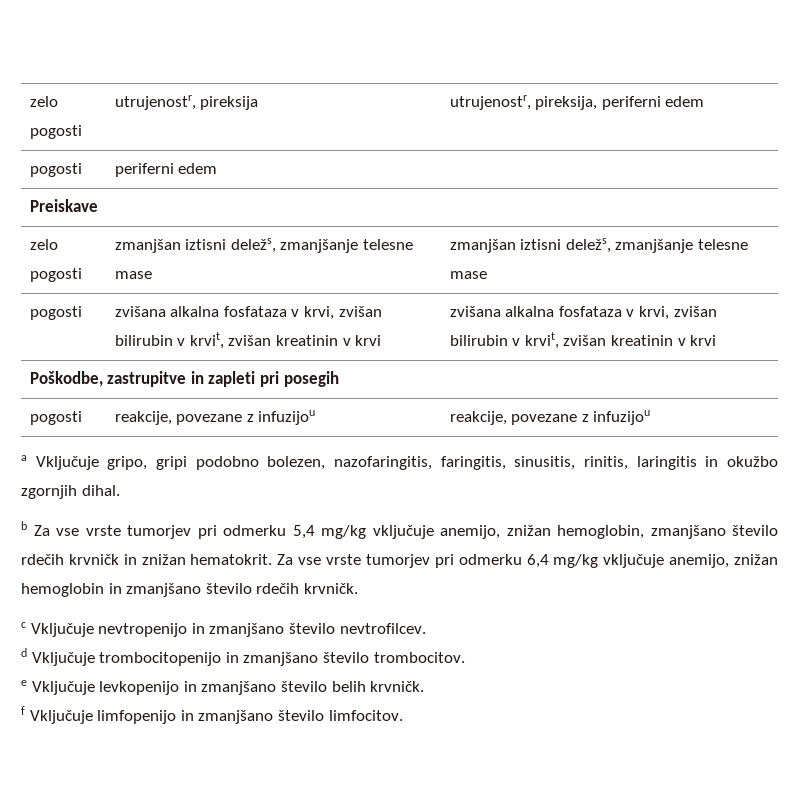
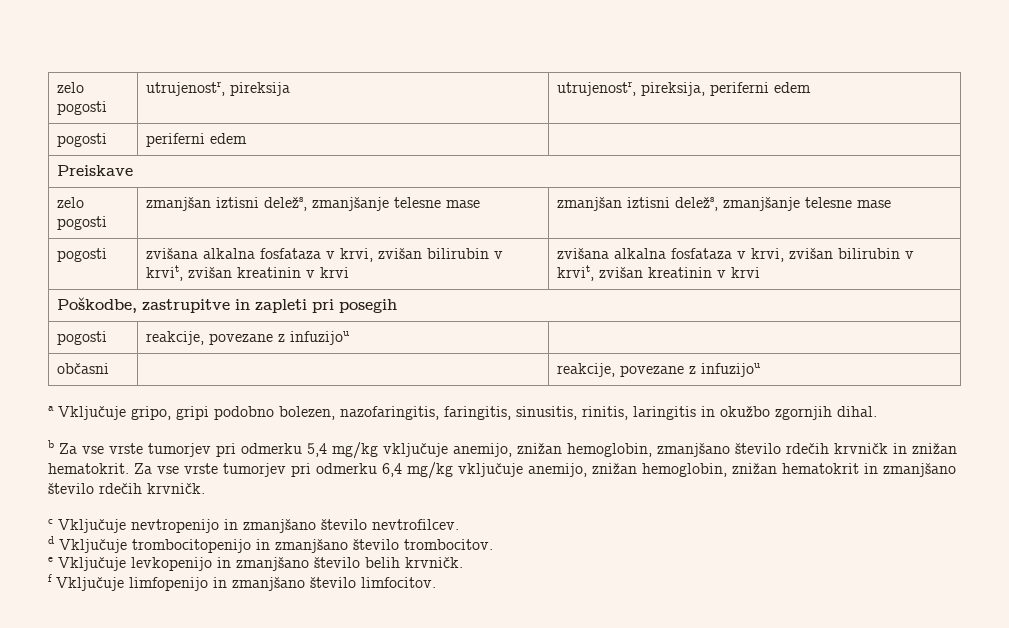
- pogosti | reakcije, povezane z infuzijou | reakcije, povezane z infuzijou
+ pogosti | reakcije, povezane z infuzijou |
+ občasni | | reakcije, povezane z infuzijou
- Za vse vrste tumorjev pri odmerku 6,4 mg/kg vključuje anemijo, znižan hemoglobin in zmanjšano število rdečih krvničk.
+ Za vse vrste tumorjev pri odmerku 6,4 mg/kg vključuje anemijo, znižan hemoglobin, znižan hematokrit in zmanjšano število rdečih krvničk.

